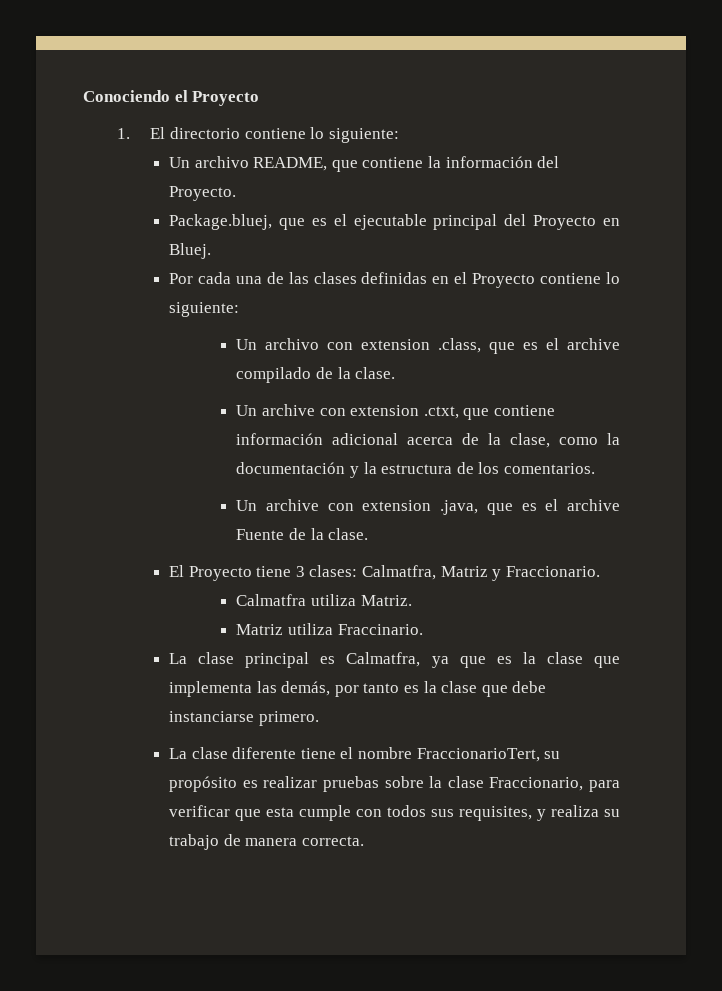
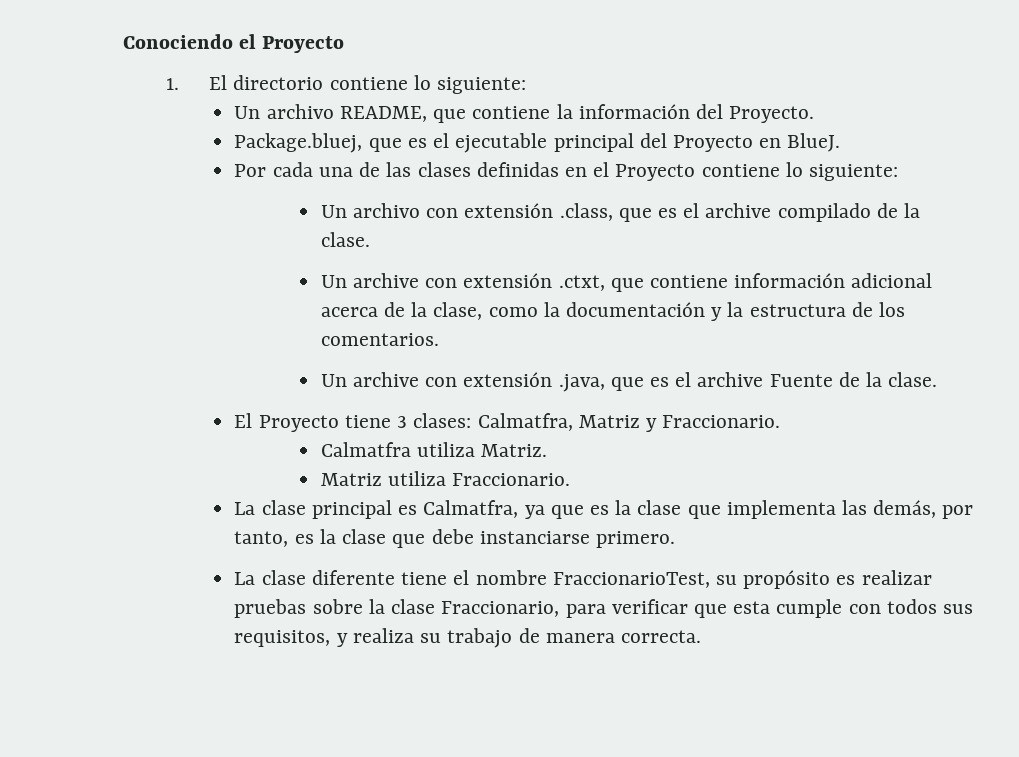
- Package.bluej, que es el ejecutable principal del Proyecto en Bluej.
+ Package.bluej, que es el ejecutable principal del Proyecto en BlueJ.
- Un archivo con extension .class, que es el archive compilado de la clase.
+ Un archivo con extensión .class, que es el archive compilado de la clase.
- Un archive con extension .ctxt, que contiene información adicional acerca de la clase, como la documentación y la estructura de los comentarios.
+ Un archive con extensión .ctxt, que contiene información adicional acerca de la clase, como la documentación y la estructura de los comentarios.
- Un archive con extension .java, que es el archive Fuente de la clase.
+ Un archive con extensión .java, que es el archive Fuente de la clase.
- Matriz utiliza Fraccinario.
+ Matriz utiliza Fraccionario.
- La clase principal es Calmatfra, ya que es la clase que implementa las demás, por tanto es la clase que debe instanciarse primero.
+ La clase principal es Calmatfra, ya que es la clase que implementa las demás, por tanto, es la clase que debe instanciarse primero.
- La clase diferente tiene el nombre FraccionarioTert, su propósito es realizar pruebas sobre la clase Fraccionario, para verificar que esta cumple con todos sus requisites, y realiza su trabajo de manera correcta.
+ La clase diferente tiene el nombre FraccionarioTest, su propósito es realizar pruebas sobre la clase Fraccionario, para verificar que esta cumple con todos sus requisitos, y realiza su trabajo de manera correcta.

